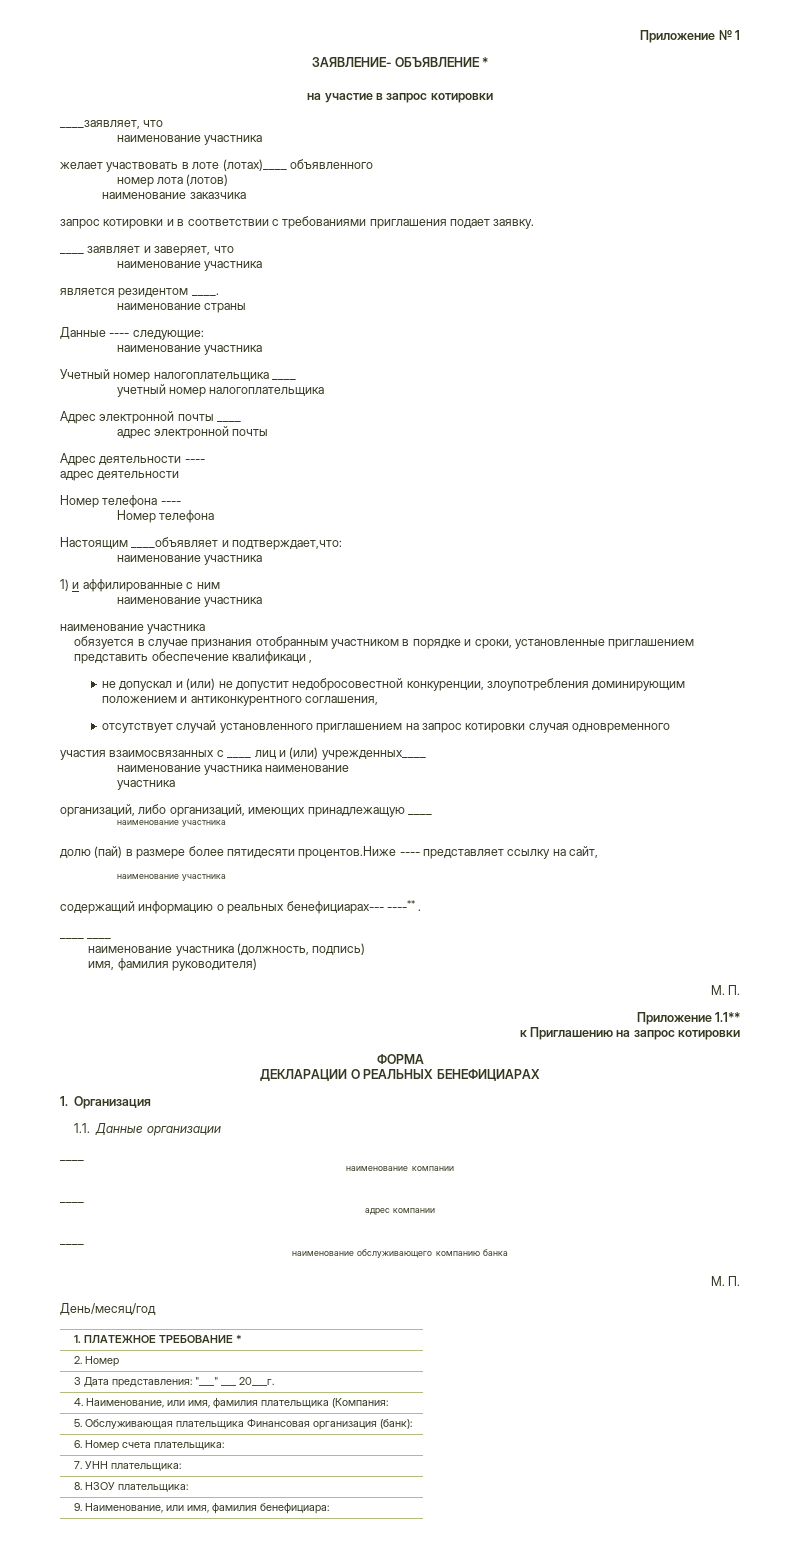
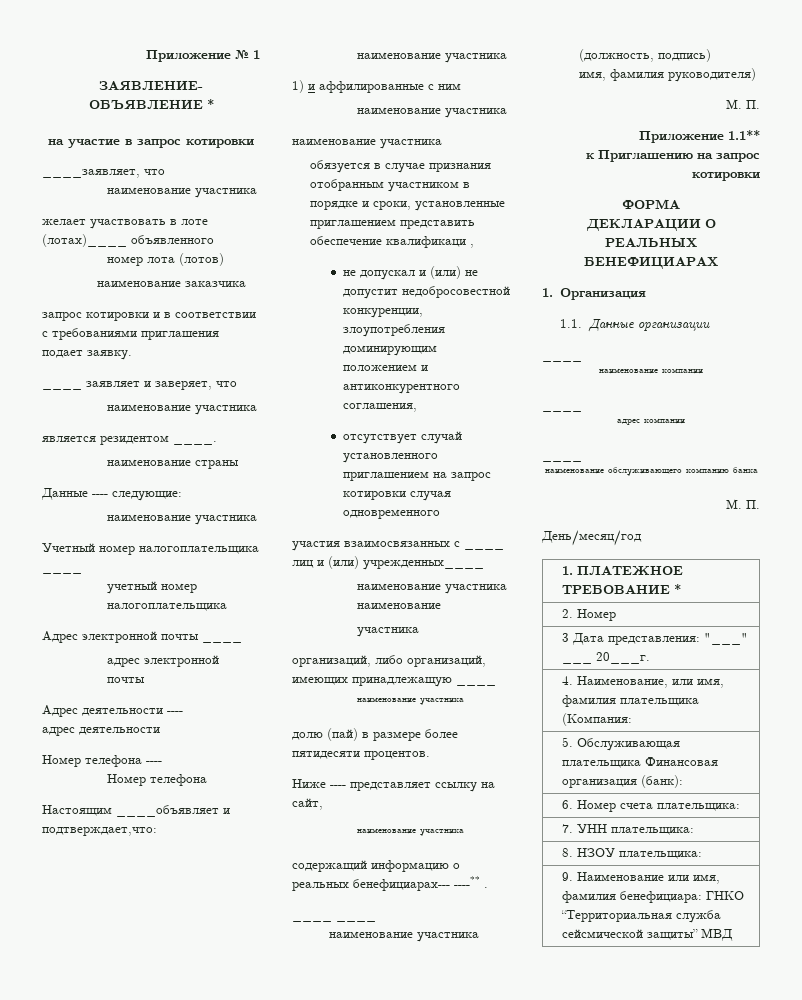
- долю (пай) в размере более пятидесяти процентов.Ниже ---- представляет ссылку на сайт,
+ долю (пай) в размере более пятидесяти процентов.
+ Ниже ---- представляет ссылку на сайт,
- 9. Наименование, или имя, фамилия бенефициара:
+ 9. Наименование или имя, фамилия бенефициара: ГНКО “Территориальная служба сейсмической защиты” МВД

